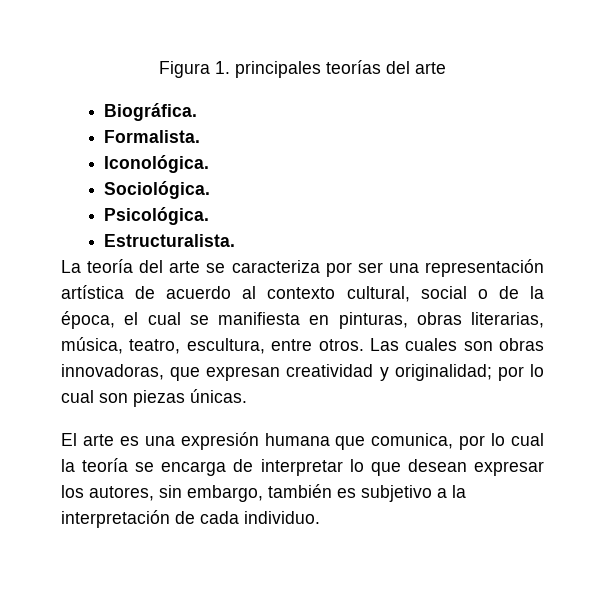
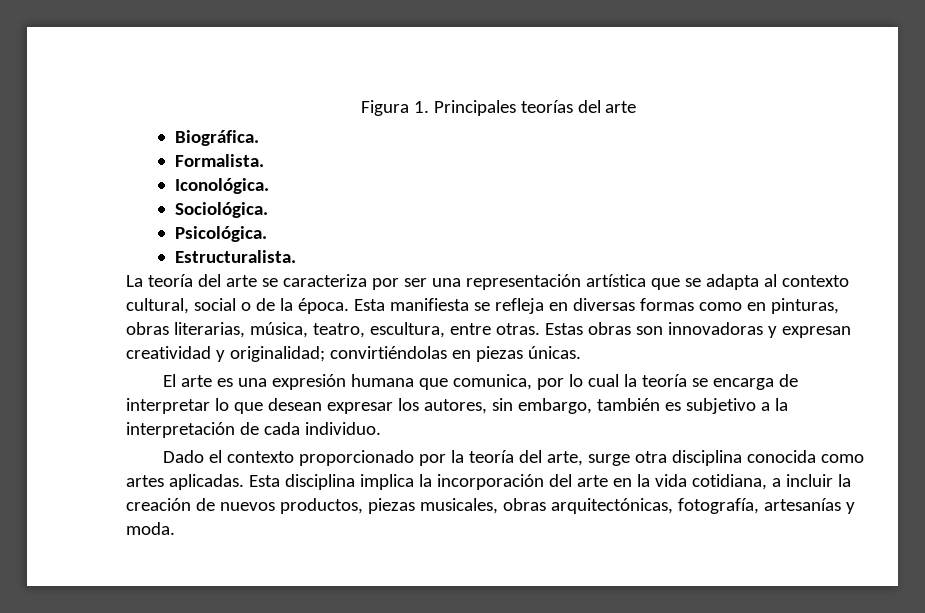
- Figura 1. principales teorías del arte
+ Figura 1. Principales teorías del arte
- La teoría del arte se caracteriza por ser una representación artística de acuerdo al contexto cultural, social o de la época, el cual se manifiesta en pinturas, obras literarias, música, teatro, escultura, entre otros. Las cuales son obras innovadoras, que expresan creatividad y originalidad; por lo cual son piezas únicas.
+ La teoría del arte se caracteriza por ser una representación artística que se adapta al contexto cultural, social o de la época. Esta manifiesta se refleja en diversas formas como en pinturas, obras literarias, música, teatro, escultura, entre otras. Estas obras son innovadoras y expresan creatividad y originalidad; convirtiéndolas en piezas únicas.
+ Dado el contexto proporcionado por la teoría del arte, surge otra disciplina conocida como artes aplicadas. Esta disciplina implica la incorporación del arte en la vida cotidiana, a incluir la creación de nuevos productos, piezas musicales, obras arquitectónicas, fotografía, artesanías y moda.

